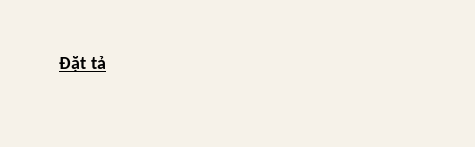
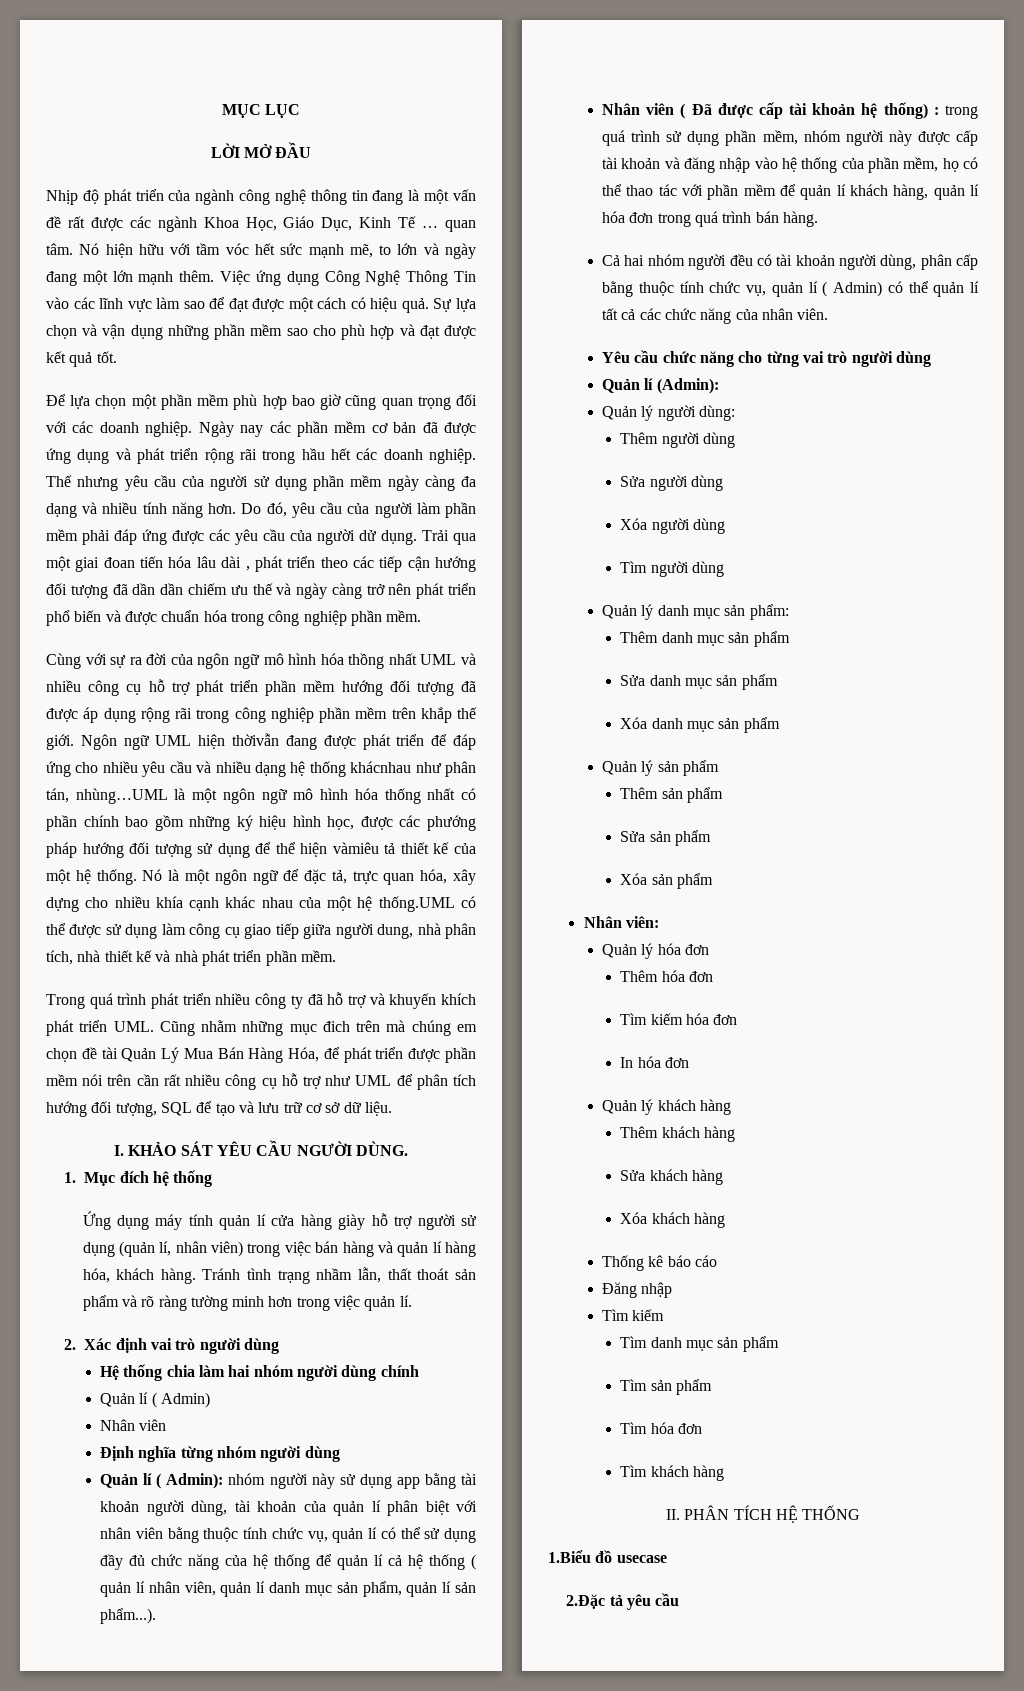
- Đặt tả
+ MỤC LỤC
+ LỜI MỞ ĐẦU
+ Nhịp độ phát triển của ngành công nghệ thông tin đang là một vấn đề rất được các ngành Khoa Học, Giáo Dục, Kinh Tế … quan tâm. Nó hiện hữu với tầm vóc hết sức mạnh mẽ, to lớn và ngày đang một lớn mạnh thêm. Việc ứng dụng Công Nghệ Thông Tin vào các lĩnh vực làm sao để đạt được một cách có hiệu quả. Sự lựa chọn và vận dụng những phần mềm sao cho phù hợp và đạt được kết quả tốt.
+ Để lựa chọn một phần mềm phù hợp bao giờ cũng quan trọng đối với các doanh nghiệp. Ngày nay các phần mềm cơ bản đã được ứng dụng và phát triển rộng rãi trong hầu hết các doanh nghiệp. Thế nhưng yêu cầu của người sử dụng phần mềm ngày càng đa dạng và nhiều tính năng hơn. Do đó, yêu cầu của người làm phần mềm phải đáp ứng được các yêu cầu của người dử dụng. Trải qua một giai đoan tiến hóa lâu dài , phát triển theo các tiếp cận hướng đối tượng đã dần dần chiếm ưu thế và ngày càng trở nên phát triển phổ biến và được chuẩn hóa trong công nghiệp phần mềm.
+ Cùng với sự ra đời của ngôn ngữ mô hình hóa thồng nhất UML và nhiều công cụ hỗ trợ phát triển phần mềm hướng đối tượng đã được áp dụng rộng rãi trong công nghiệp phần mềm trên khắp thế giới. Ngôn ngữ UML hiện thờivẫn đang được phát triển để đáp ứng cho nhiều yêu cầu và nhiều dạng hệ thống khácnhau như phân tán, nhùng…UML là một ngôn ngữ mô hình hóa thống nhất có phần chính bao gồm những ký hiệu hình học, được các phướng pháp hướng đối tượng sử dụng để thể hiện vàmiêu tả thiết kế của một hệ thống. Nó là một ngôn ngữ để đặc tả, trực quan hóa, xây dựng cho nhiều khía cạnh khác nhau của một hệ thống.UML có thể được sử dụng làm công cụ giao tiếp giữa người dung, nhà phân tích, nhà thiết kế và nhà phát triển phần mềm.
+ Trong quá trình phát triển nhiều công ty đã hỗ trợ và khuyến khích phát triển UML. Cũng nhằm những mục đich trên mà chúng em chọn đề tài Quản Lý Mua Bán Hàng Hóa, để phát triển được phần mềm nói trên cần rất nhiều công cụ hỗ trợ như UML để phân tích hướng đối tượng, SQL để tạo và lưu trữ cơ sở dữ liệu.
+ I. KHẢO SÁT YÊU CẦU NGƯỜI DÙNG.
+ 1. Mục đích hệ thống
+ Ứng dụng máy tính quản lí cửa hàng giày hỗ trợ người sử dụng (quản lí, nhân viên) trong việc bán hàng và quản lí hàng hóa, khách hàng. Tránh tình trạng nhầm lẫn, thất thoát sản phẩm và rõ ràng tường minh hơn trong việc quản lí.
+ 2. Xác định vai trò người dùng
+ Hệ thống chia làm hai nhóm người dùng chính
+ Quản lí ( Admin)
+ Nhân viên
+ Định nghĩa từng nhóm người dùng
+ Quản lí ( Admin): nhóm người này sử dụng app bằng tài khoản người dùng, tài khoản của quản lí phân biệt với nhân viên bằng thuộc tính chức vụ, quản lí có thể sử dụng đầy đủ chức năng của hệ thống để quản lí cả hệ thống ( quản lí nhân viên, quản lí danh mục sản phẩm, quản lí sản phẩm...).
+ Nhân viên ( Đã được cấp tài khoản hệ thống) : trong quá trình sử dụng phần mềm, nhóm người này được cấp tài khoản và đăng nhập vào hệ thống của phần mềm, họ có thể thao tác với phần mềm để quản lí khách hàng, quản lí hóa đơn trong quá trình bán hàng.
+ Cả hai nhóm người đều có tài khoản người dùng, phân cấp bằng thuộc tính chức vụ, quản lí ( Admin) có thể quản lí tất cả các chức năng của nhân viên.
+ Yêu cầu chức năng cho từng vai trò người dùng
+ Quản lí (Admin):
+ Quản lý người dùng:
+ Thêm người dùng
+ Sửa người dùng
+ Xóa người dùng
+ Tìm người dùng
+ Quản lý danh mục sản phẩm:
+ Thêm danh mục sản phẩm
+ Sửa danh mục sản phẩm
+ Xóa danh mục sản phẩm
+ Quản lý sản phẩm
+ Thêm sản phẩm
+ Sửa sản phẩm
+ Xóa sản phẩm
+ Nhân viên:
+ Quản lý hóa đơn
+ Thêm hóa đơn
+ Tìm kiếm hóa đơn
+ In hóa đơn
+ Quản lý khách hàng
+ Thêm khách hàng
+ Sửa khách hàng
+ Xóa khách hàng
+ Thống kê báo cáo
+ Đăng nhập
+ Tìm kiếm
+ Tìm danh mục sản phẩm
+ Tìm sản phẩm
+ Tìm hóa đơn
+ Tìm khách hàng
+ II. PHÂN TÍCH HỆ THỐNG
+ 1.Biểu đồ usecase
+ 2.Đặc tả yêu cầu

